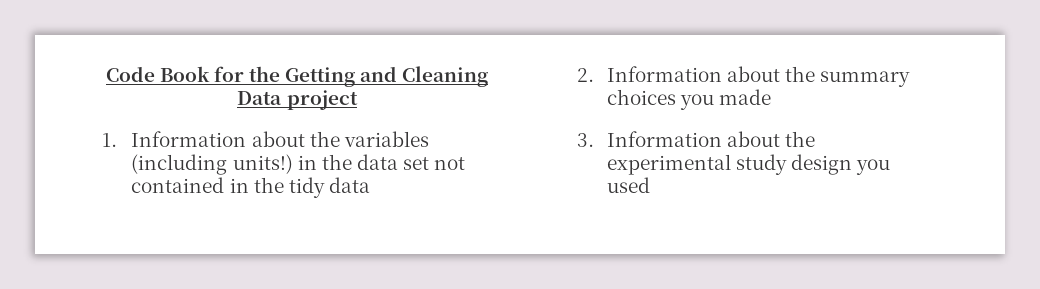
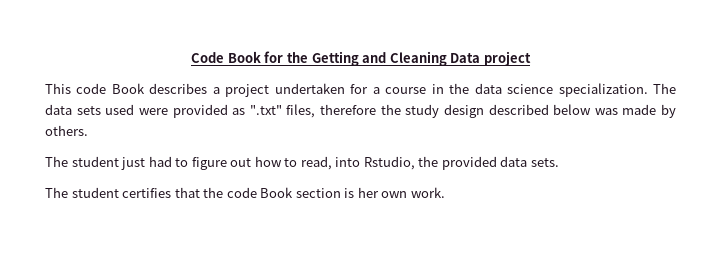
- 1. Information about the variables (including units!) in the data set not contained in the tidy data
- 2. Information about the summary choices you made
- 3. Information about the experimental study design you used
+ This code Book describes a project undertaken for a course in the data science specialization. The data sets used were provided as ".txt" files, therefore the study design described below was made by others.
+ The student just had to figure out how to read, into Rstudio, the provided data sets.
+ The student certifies that the code Book section is her own work.

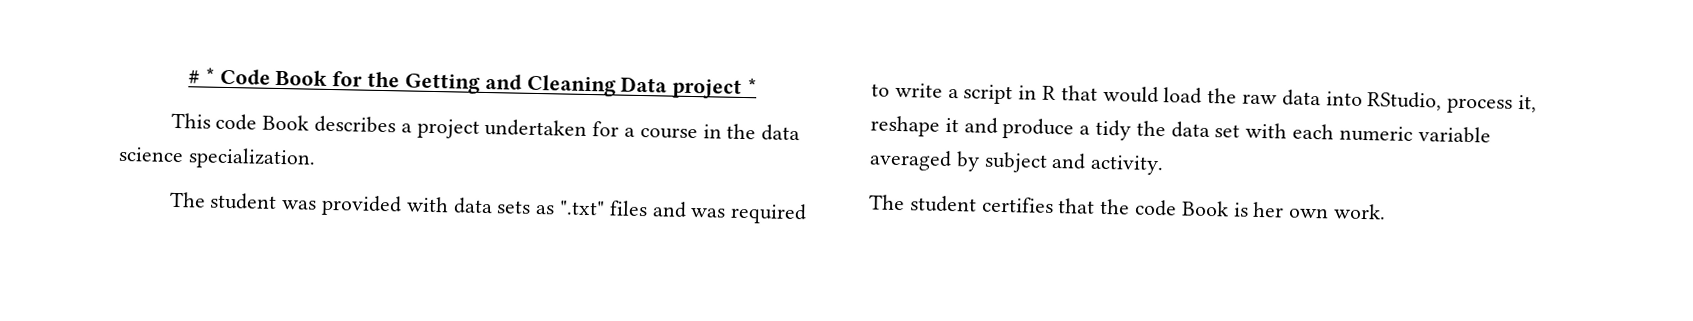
- Code Book for the Getting and Cleaning Data project
+ # * Code Book for the Getting and Cleaning Data project *
- This code Book describes a project undertaken for a course in the data science specialization. The data sets used were provided as ".txt" files, therefore the study design described below was made by others.
- The student just had to figure out how to read, into Rstudio, the provided data sets.
+ This code Book describes a project undertaken for a course in the data science specialization.
+ The student was provided with data sets as ".txt" files and was required to write a script in R that would load the raw data into RStudio, process it, reshape it and produce a tidy the data set with each numeric variable averaged by subject and activity.
- The student certifies that the code Book section is her own work.
+ The student certifies that the code Book is her own work.

